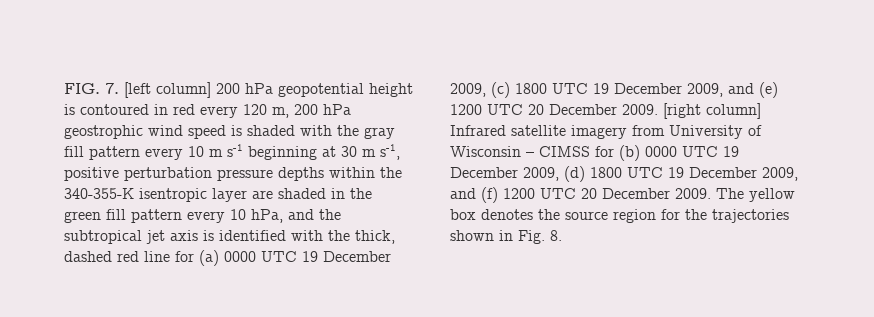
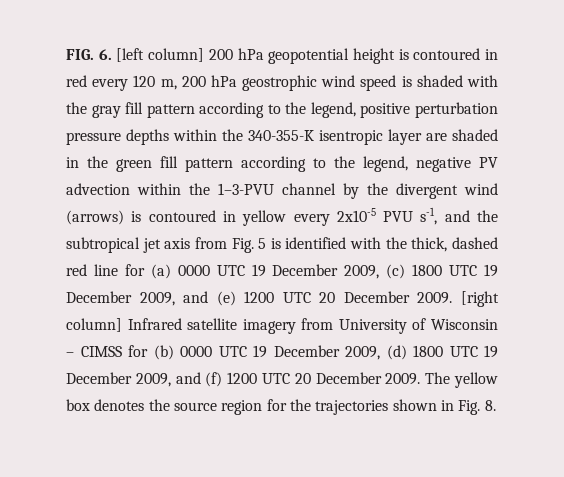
- FIG. 7. [left column] 200 hPa geopotential height is contoured in red every 120 m, 200 hPa geostrophic wind speed is shaded with the gray fill pattern every 10 m s-1 beginning at 30 m s-1, positive perturbation pressure depths within the 340-355-K isentropic layer are shaded in the green fill pattern every 10 hPa, and the subtropical jet axis is identified with the thick, dashed red line for (a) 0000 UTC 19 December 2009, (c) 1800 UTC 19 December 2009, and (e) 1200 UTC 20 December 2009.
+ FIG. 6. [left column] 200 hPa geopotential height is contoured in red every 120 m, 200 hPa geostrophic wind speed is shaded with the gray fill pattern according to the legend, positive perturbation pressure depths within the 340-355-K isentropic layer are shaded in the green fill pattern according to the legend, negative PV advection within the 1–3-PVU channel by the divergent wind (arrows) is contoured in yellow every 2x10-5 PVU s-1, and the subtropical jet axis from Fig. 5 is identified with the thick, dashed red line for (a) 0000 UTC 19 December 2009, (c) 1800 UTC 19 December 2009, and (e) 1200 UTC 20 December 2009.

